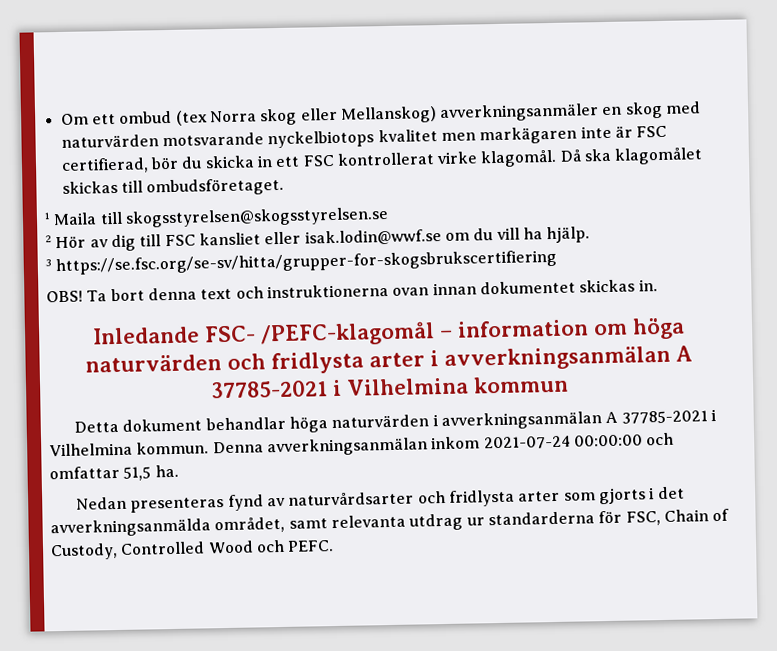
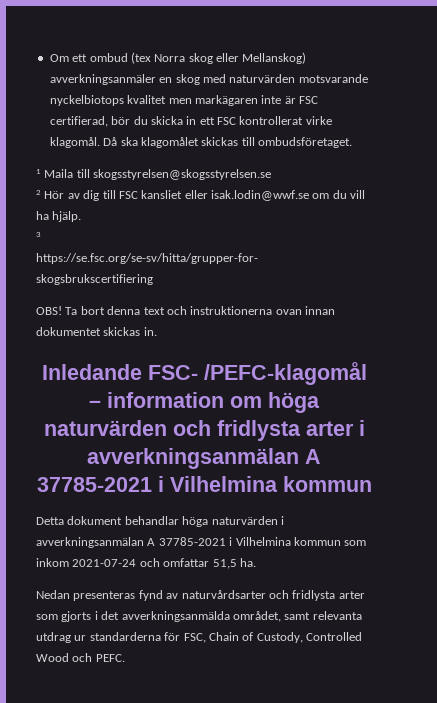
- Detta dokument behandlar höga naturvärden i avverkningsanmälan A 37785-2021 i Vilhelmina kommun. Denna avverkningsanmälan inkom 2021-07-24 00:00:00 och omfattar 51,5 ha.
+ Detta dokument behandlar höga naturvärden i avverkningsanmälan A 37785-2021 i Vilhelmina kommun som inkom 2021-07-24 och omfattar 51,5 ha.

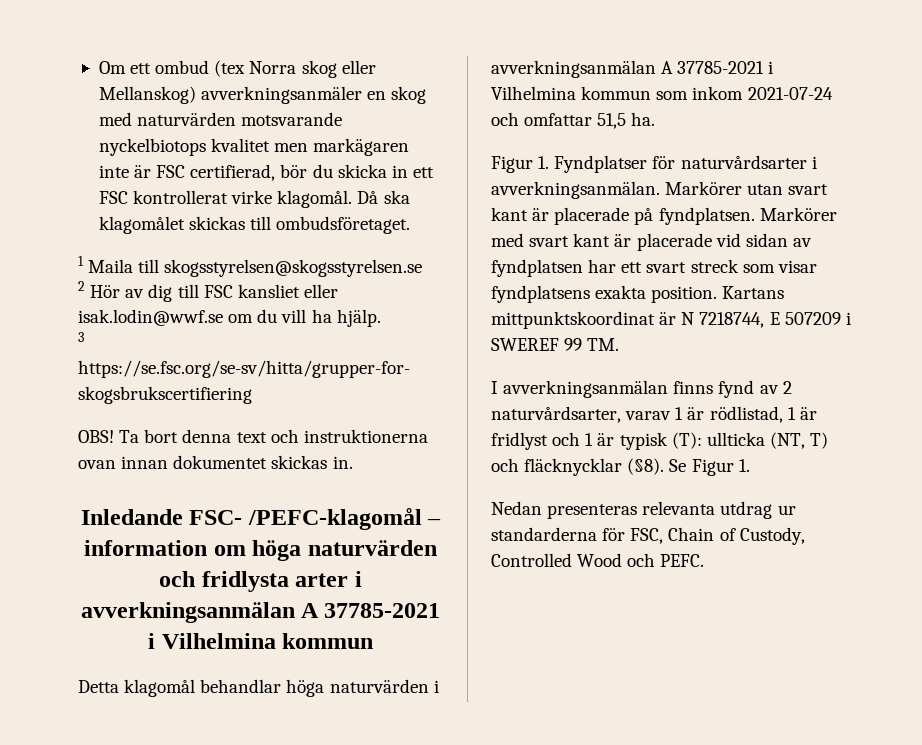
- Detta dokument behandlar höga naturvärden i avverkningsanmälan A 37785-2021 i Vilhelmina kommun som inkom 2021-07-24 och omfattar 51,5 ha.
+ Detta klagomål behandlar höga naturvärden i avverkningsanmälan A 37785-2021 i Vilhelmina kommun som inkom 2021-07-24 och omfattar 51,5 ha.
- Nedan presenteras fynd av naturvårdsarter och fridlysta arter som gjorts i det avverkningsanmälda området, samt relevanta utdrag ur standarderna för FSC, Chain of Custody, Controlled Wood och PEFC.
+ Figur 1. Fyndplatser för naturvårdsarter i avverkningsanmälan. Markörer utan svart kant är placerade på fyndplatsen. Markörer med svart kant är placerade vid sidan av fyndplatsen har ett svart streck som visar fyndplatsens exakta position. Kartans mittpunktskoordinat är N 7218744, E 507209 i SWEREF 99 TM.
+ I avverkningsanmälan finns fynd av 2 naturvårdsarter, varav 1 är rödlistad, 1 är fridlyst och 1 är typisk (T): ullticka (NT, T) och fläcknycklar (§8). Se Figur 1.
+ Nedan presenteras relevanta utdrag ur standarderna för FSC, Chain of Custody, Controlled Wood och PEFC.

